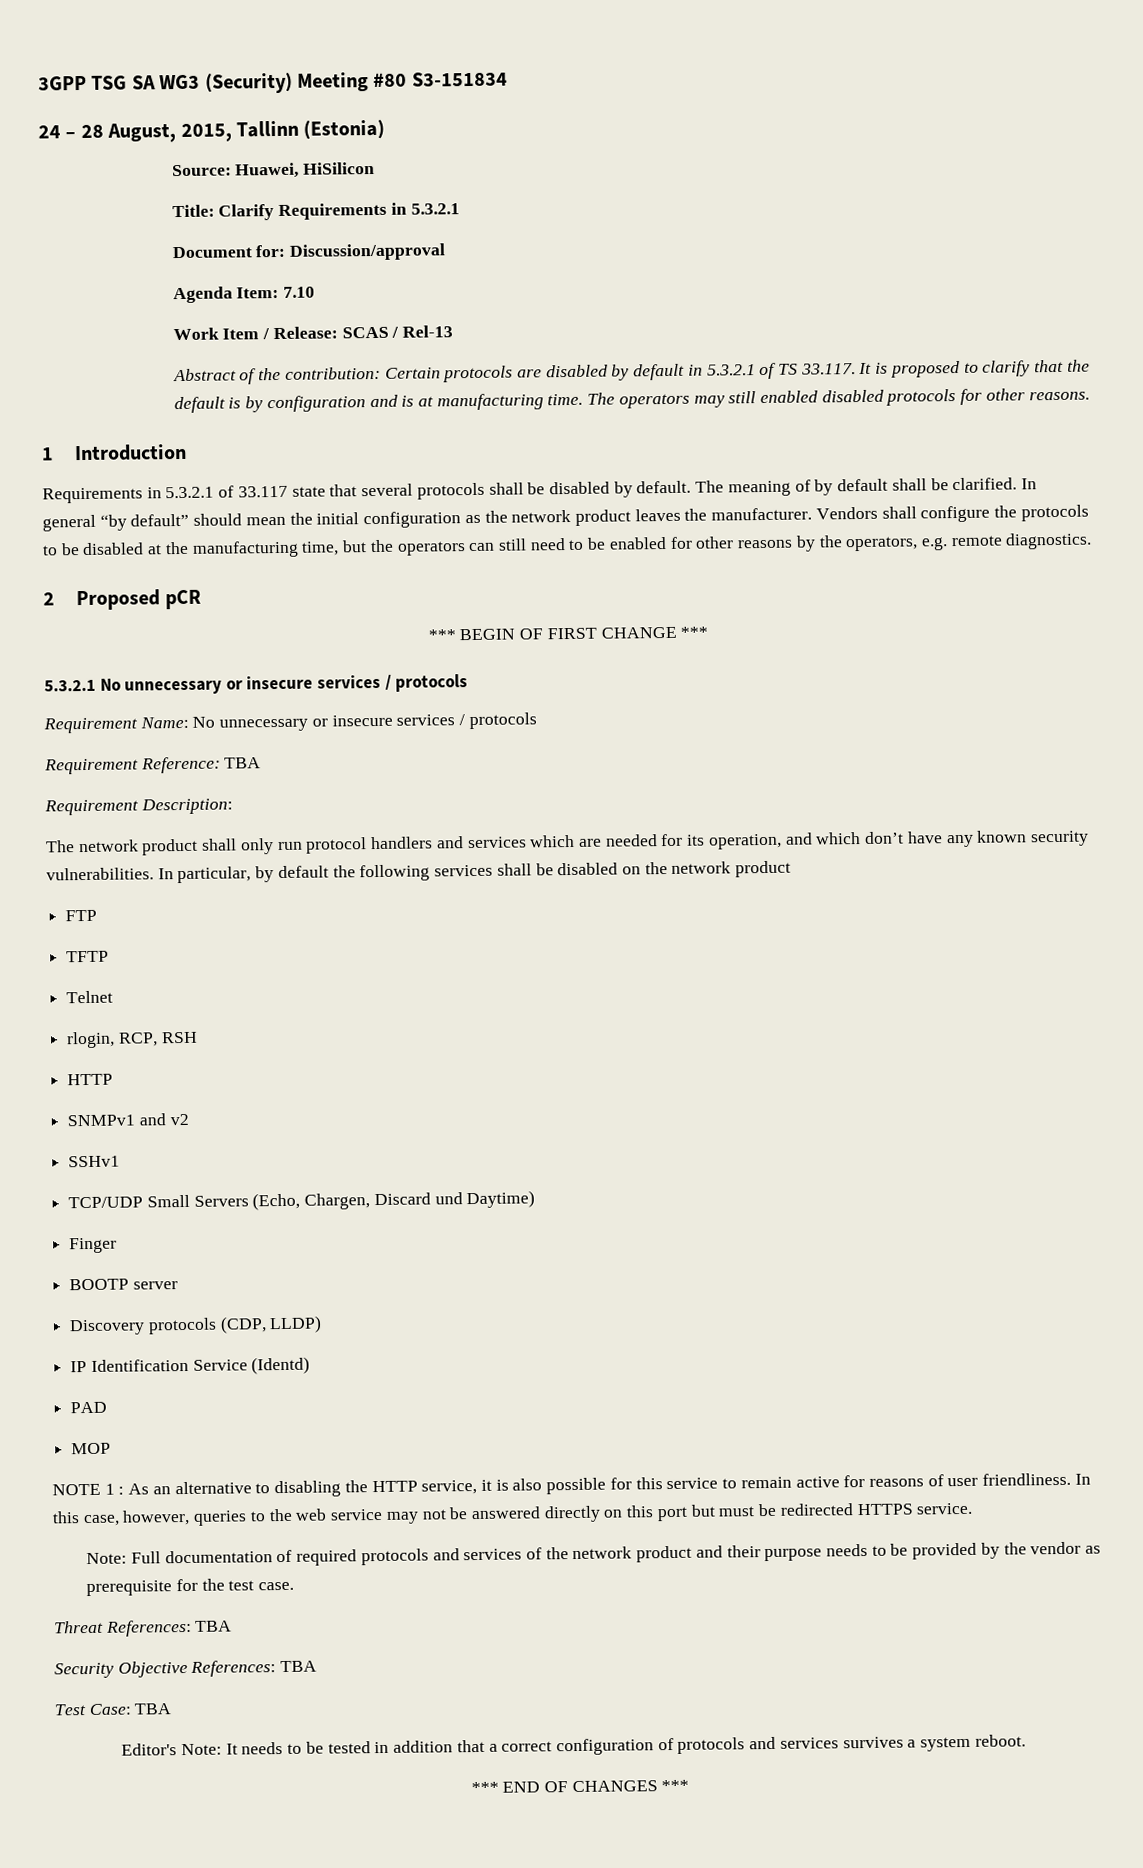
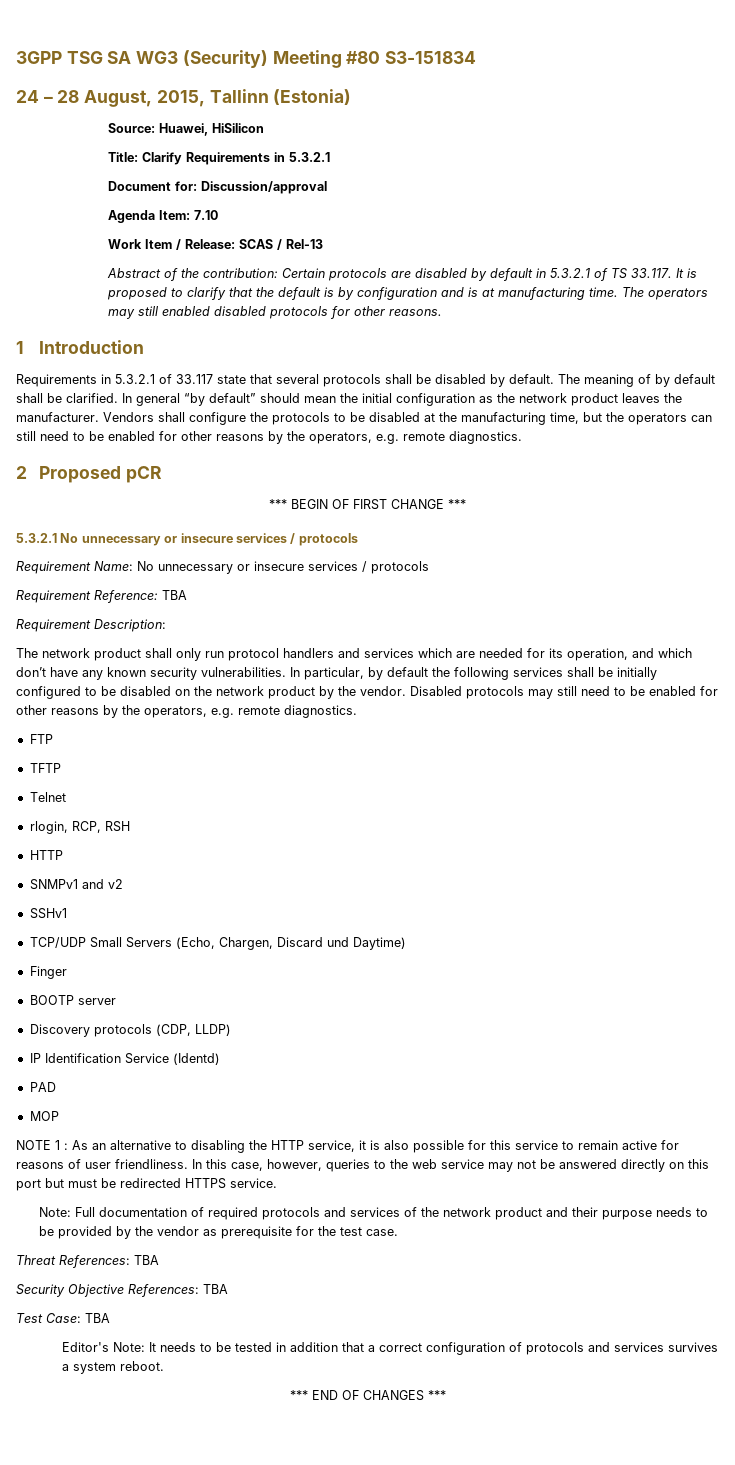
- In particular, by default the following services shall be disabled on the network product
+ In particular, by default the following services shall be initially configured to be disabled on the network product by the vendor. Disabled protocols may still need to be enabled for other reasons by the operators, e.g. remote diagnostics.

